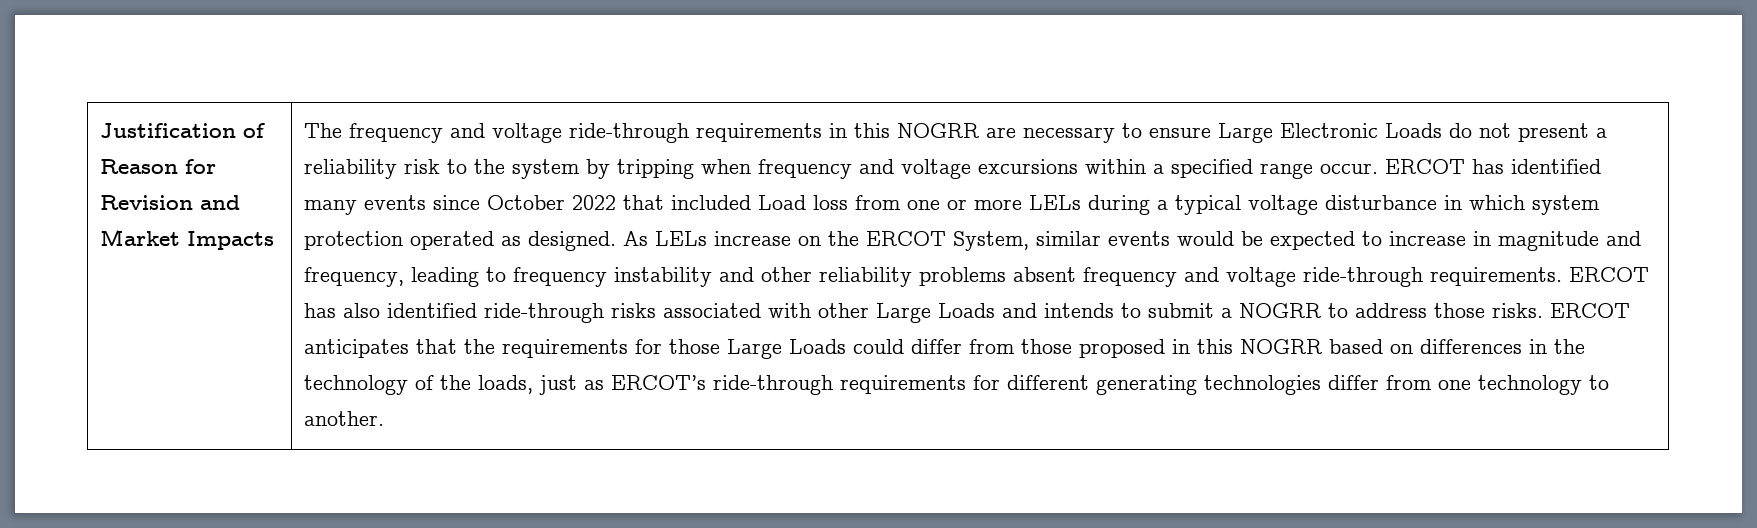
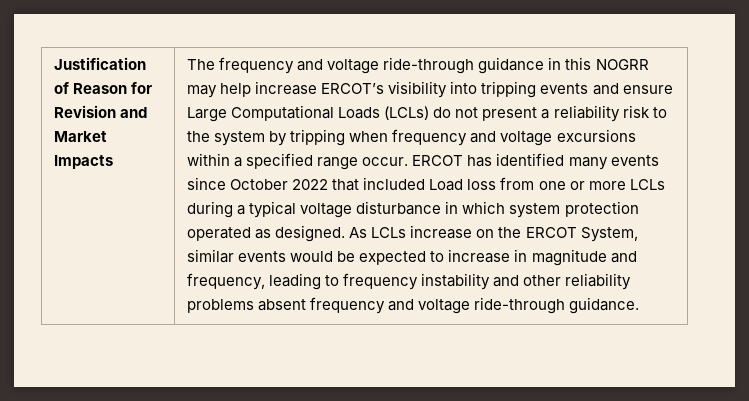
- The frequency and voltage ride-through requirements in this NOGRR are necessary to ensure Large Electronic Loads do not present a reliability risk to the system by tripping when frequency and voltage excursions within a specified range occur.
+ The frequency and voltage ride-through guidance in this NOGRR may help increase ERCOT’s visibility into tripping events and ensure Large Computational Loads (LCLs) do not present a reliability risk to the system by tripping when frequency and voltage excursions within a specified range occur.
- ERCOT has identified many events since October 2022 that included Load loss from one or more LELs during a typical voltage disturbance in which system protection operated as designed.
+ ERCOT has identified many events since October 2022 that included Load loss from one or more LCLs during a typical voltage disturbance in which system protection operated as designed.
- As LELs increase on the ERCOT System, similar events would be expected to increase in magnitude and frequency, leading to frequency instability and other reliability problems absent frequency and voltage ride-through requirements. ERCOT has also identified ride-through risks associated with other Large Loads and intends to submit a NOGRR to address those risks. ERCOT anticipates that the requirements for those Large Loads could differ from those proposed in this NOGRR based on differences in the technology of the loads, just as ERCOT’s ride-through requirements for different generating technologies differ from one technology to another.
+ As LCLs increase on the ERCOT System, similar events would be expected to increase in magnitude and frequency, leading to frequency instability and other reliability problems absent frequency and voltage ride-through guidance.

